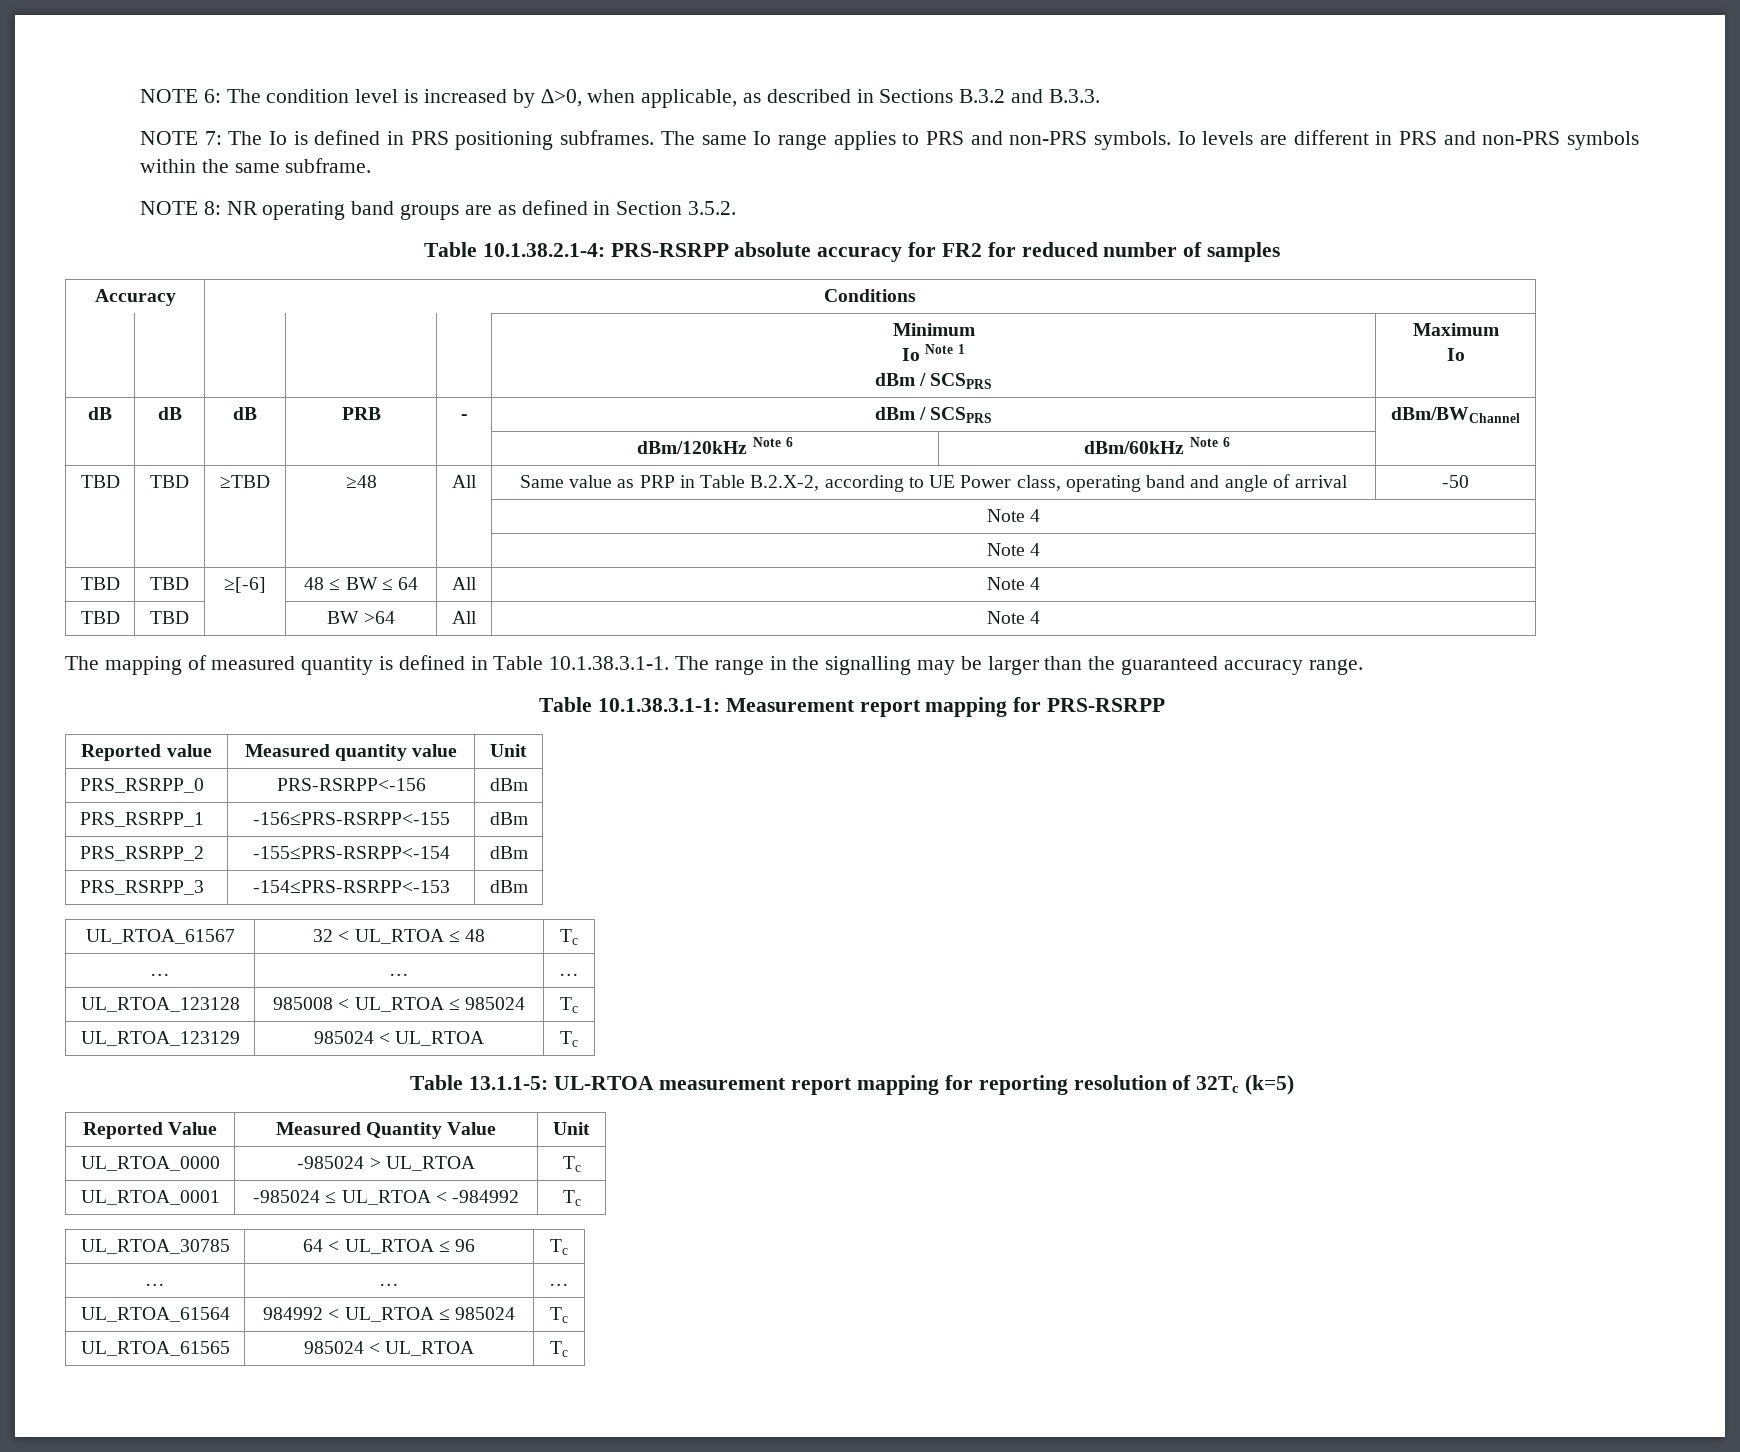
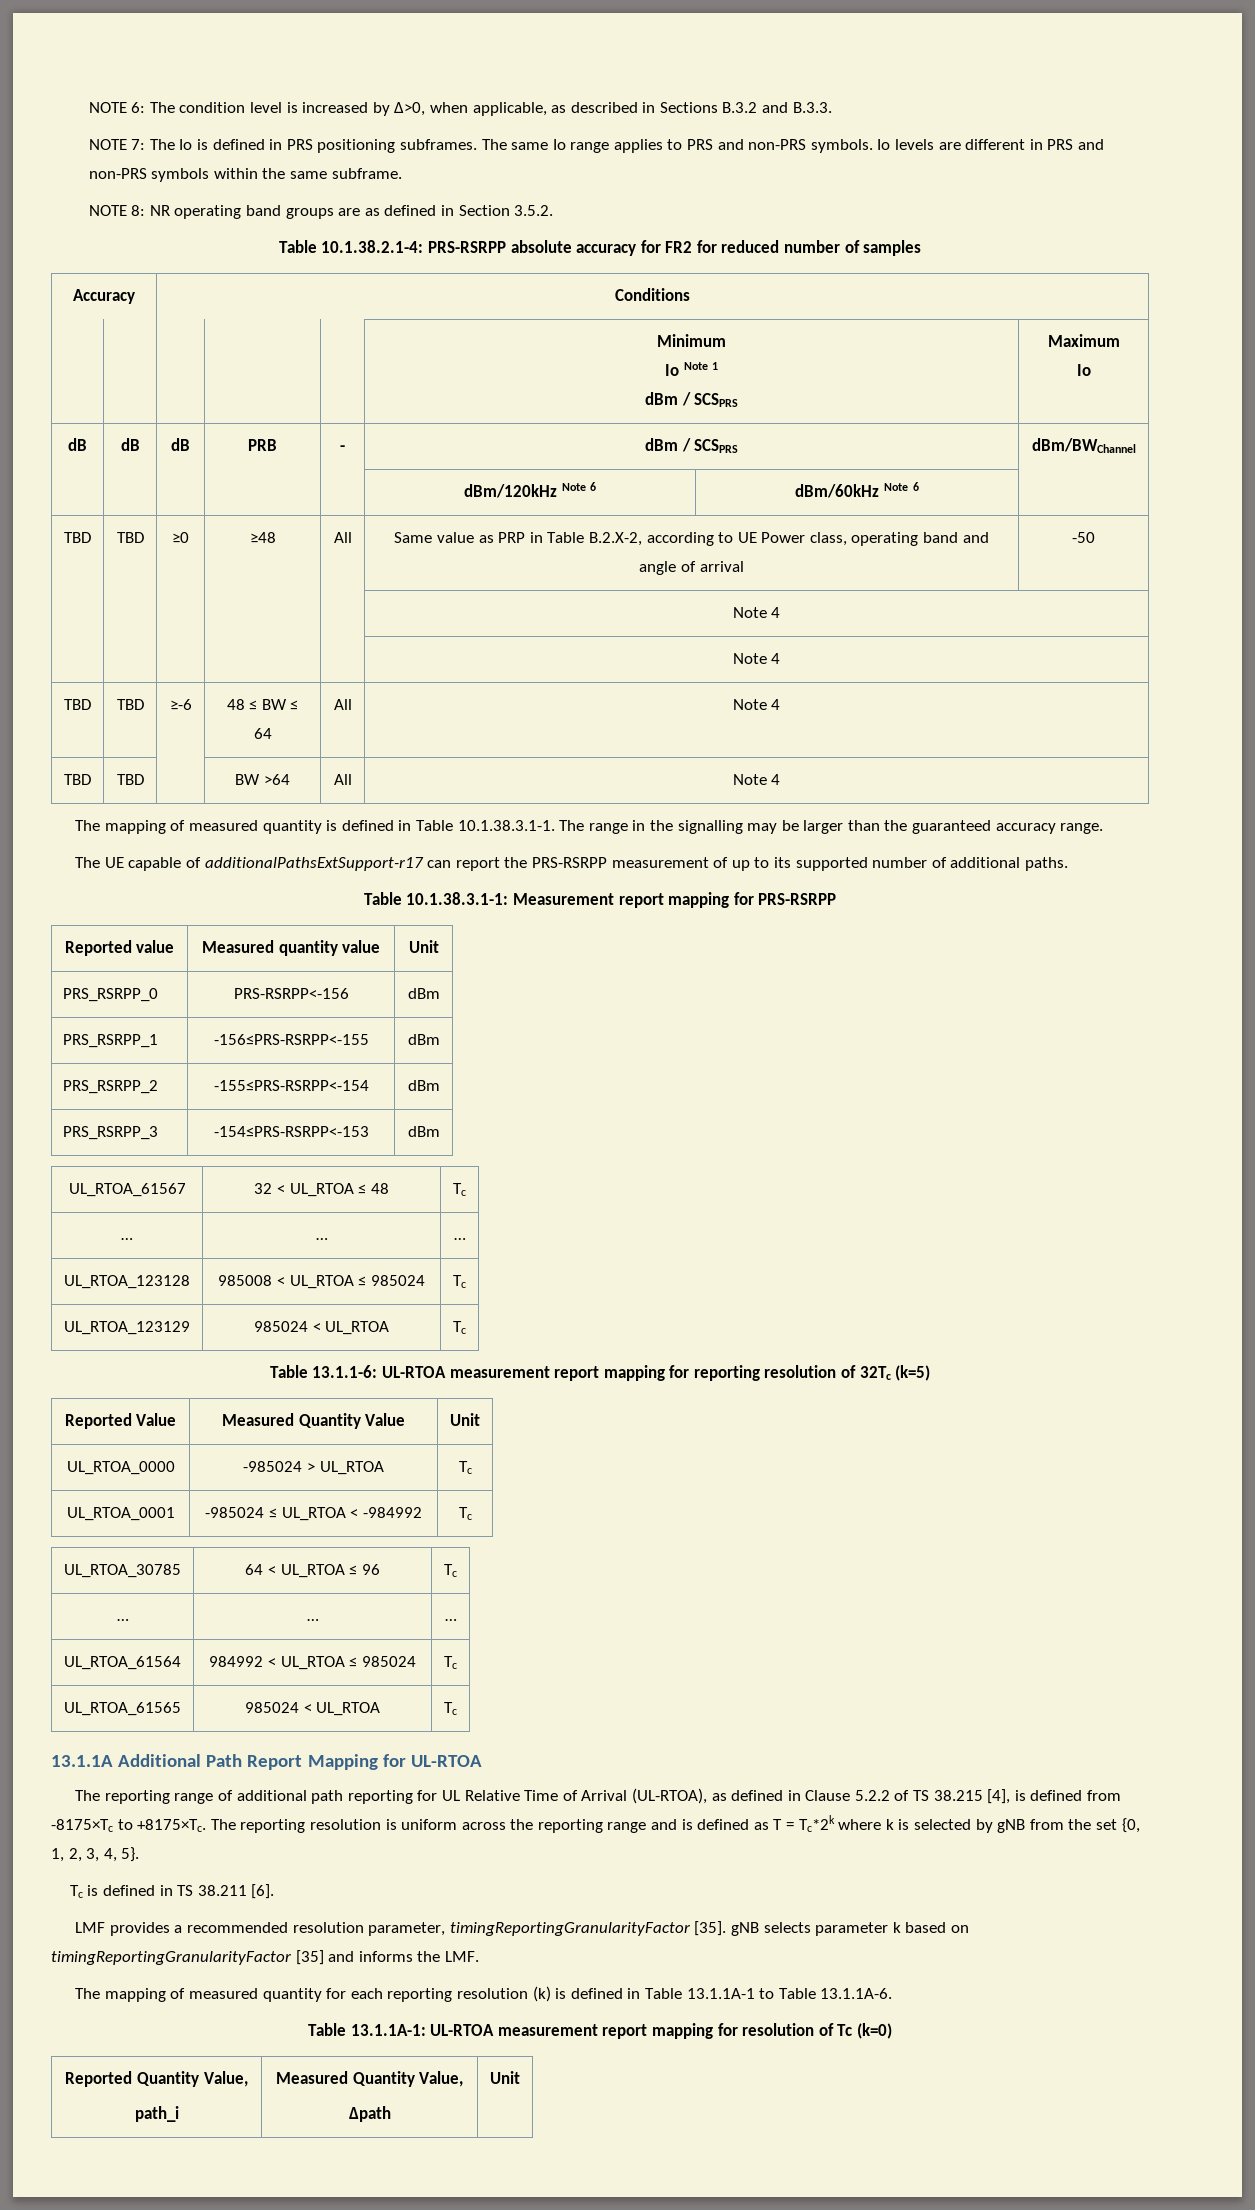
- TBD | TBD | ≥TBD | ≥48 | All | Same value as PRP in Table B.2.X-2, according to UE Power class, operating band and angle of arrival | -50
+ TBD | TBD | ≥0 | ≥48 | All | Same value as PRP in Table B.2.X-2, according to UE Power class, operating band and angle of arrival | -50
- TBD | TBD | ≥[-6] | 48 ≤ BW ≤ 64 | All | Note 4
+ TBD | TBD | ≥-6 | 48 ≤ BW ≤ 64 | All | Note 4
+ The UE capable of additionalPathsExtSupport-r17 can report the PRS-RSRPP measurement of up to its supported number of additional paths.
- Table 13.1.1-5: UL-RTOA measurement report mapping for reporting resolution of 32Tc (k=5)
+ Table 13.1.1-6: UL-RTOA measurement report mapping for reporting resolution of 32Tc (k=5)
+ 13.1.1A Additional Path Report Mapping for UL-RTOA
+ The reporting range of additional path reporting for UL Relative Time of Arrival (UL-RTOA), as defined in Clause 5.2.2 of TS 38.215 [4], is defined from -8175×Tc to +8175×Tc. The reporting resolution is uniform across the reporting range and is defined as T = Tc*2k where k is selected by gNB from the set {0, 1, 2, 3, 4, 5}.
+ Tc is defined in TS 38.211 [6].
+ LMF provides a recommended resolution parameter, timingReportingGranularityFactor [35]. gNB selects parameter k based on timingReportingGranularityFactor [35] and informs the LMF.
+ The mapping of measured quantity for each reporting resolution (k) is defined in Table 13.1.1A-1 to Table 13.1.1A-6.
+ Table 13.1.1A-1: UL-RTOA measurement report mapping for resolution of Tc (k=0)
+ Reported Quantity Value,
+ path_i | Measured Quantity Value,
+ Δpath | Unit

